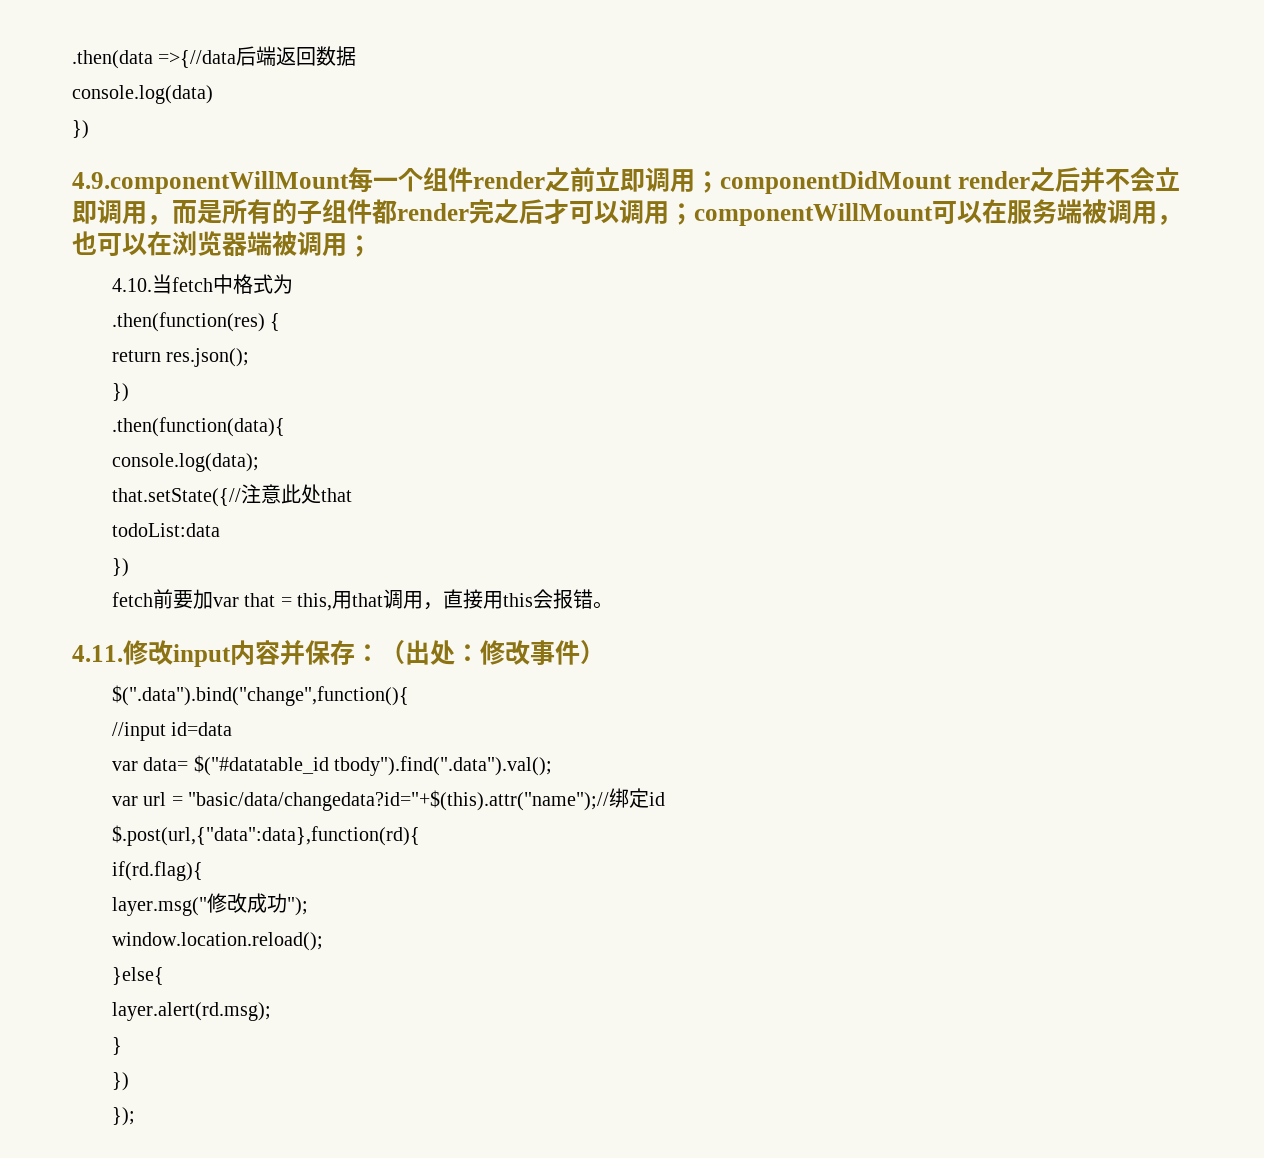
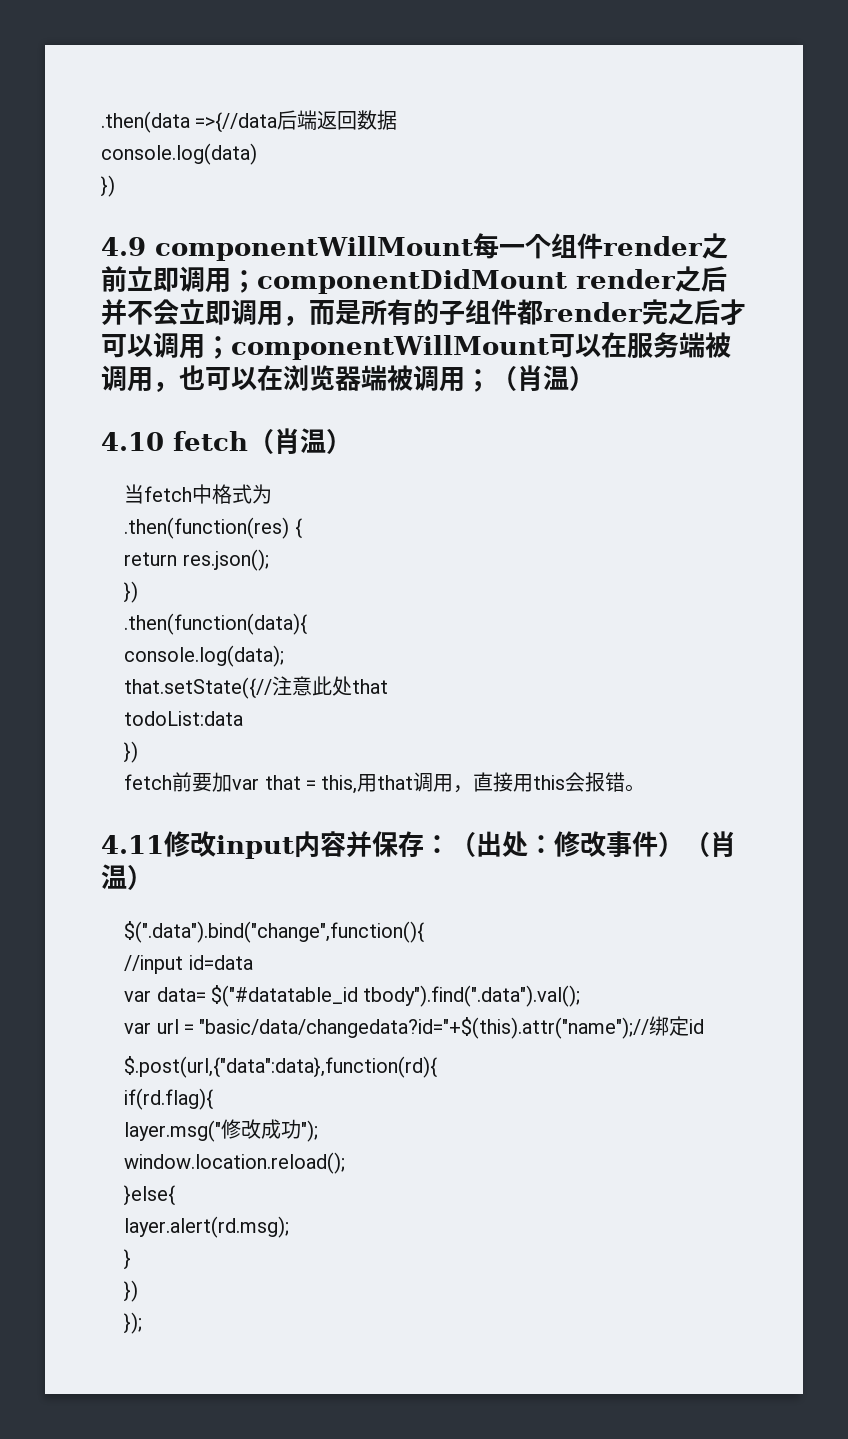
- 4.9.componentWillMount每一个组件render之前立即调用；componentDidMount render之后并不会立即调用，而是所有的子组件都render完之后才可以调用；componentWillMount可以在服务端被调用，也可以在浏览器端被调用；
- 4.10.当fetch中格式为
+ 4.9 componentWillMount每一个组件render之前立即调用；componentDidMount render之后并不会立即调用，而是所有的子组件都render完之后才可以调用；componentWillMount可以在服务端被调用，也可以在浏览器端被调用；（肖温）
+ 4.10 fetch（肖温）
+ 当fetch中格式为
- 4.11.修改input内容并保存：（出处：修改事件）
+ 4.11修改input内容并保存：（出处：修改事件）（肖温）

